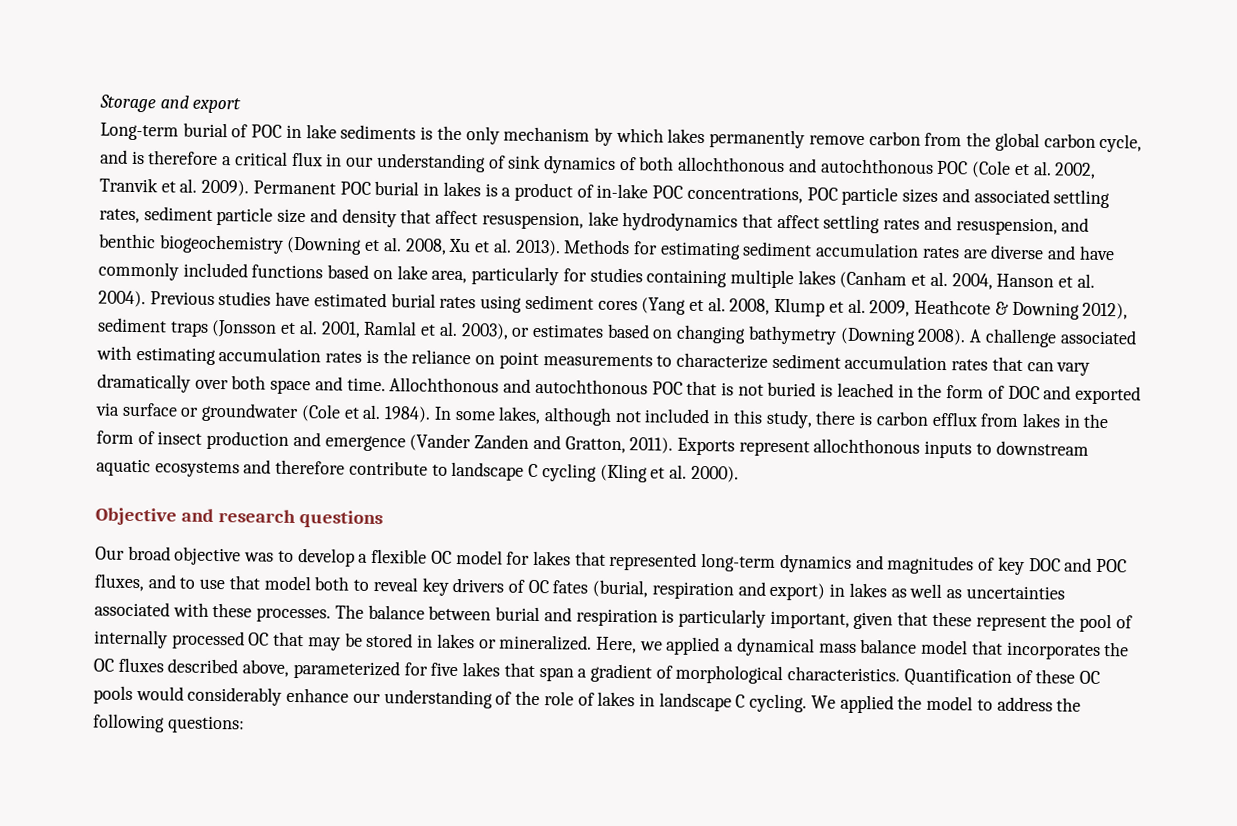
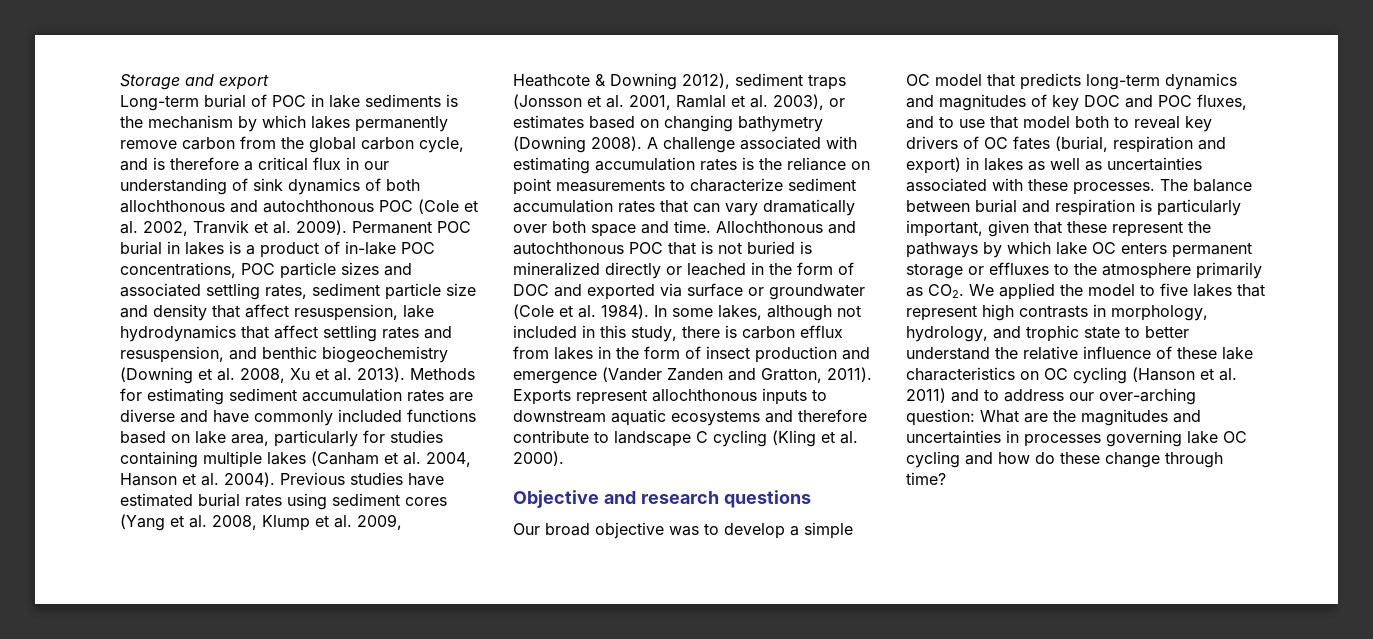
- Long-term burial of POC in lake sediments is the only mechanism by which lakes permanently remove carbon from the global carbon cycle, and is therefore a critical flux in our understanding of sink dynamics of both allochthonous and autochthonous POC (Cole et al. 2002, Tranvik et al. 2009).
+ Long-term burial of POC in lake sediments is the mechanism by which lakes permanently remove carbon from the global carbon cycle, and is therefore a critical flux in our understanding of sink dynamics of both allochthonous and autochthonous POC (Cole et al. 2002, Tranvik et al. 2009).
- Allochthonous and autochthonous POC that is not buried is leached in the form of DOC and exported via surface or groundwater (Cole et al. 1984).
+ Allochthonous and autochthonous POC that is not buried is mineralized directly or leached in the form of DOC and exported via surface or groundwater (Cole et al. 1984).
- Our broad objective was to develop a flexible OC model for lakes that represented long-term dynamics and magnitudes of key DOC and POC fluxes, and to use that model both to reveal key drivers of OC fates (burial, respiration and export) in lakes as well as uncertainties associated with these processes.
+ Our broad objective was to develop a simple OC model that predicts long-term dynamics and magnitudes of key DOC and POC fluxes, and to use that model both to reveal key drivers of OC fates (burial, respiration and export) in lakes as well as uncertainties associated with these processes.
- The balance between burial and respiration is particularly important, given that these represent the pool of internally processed OC that may be stored in lakes or mineralized. Here, we applied a dynamical mass balance model that incorporates the OC fluxes described above, parameterized for five lakes that span a gradient of morphological characteristics. Quantification of these OC pools would considerably enhance our understanding of the role of lakes in landscape C cycling. We applied the model to address the following questions:
+ The balance between burial and respiration is particularly important, given that these represent the pathways by which lake OC enters permanent storage or effluxes to the atmosphere primarily as CO2. We applied the model to five lakes that represent high contrasts in morphology, hydrology, and trophic state to better understand the relative influence of these lake characteristics on OC cycling (Hanson et al. 2011) and to address our over-arching question: What are the magnitudes and uncertainties in processes governing lake OC cycling and how do these change through time?

